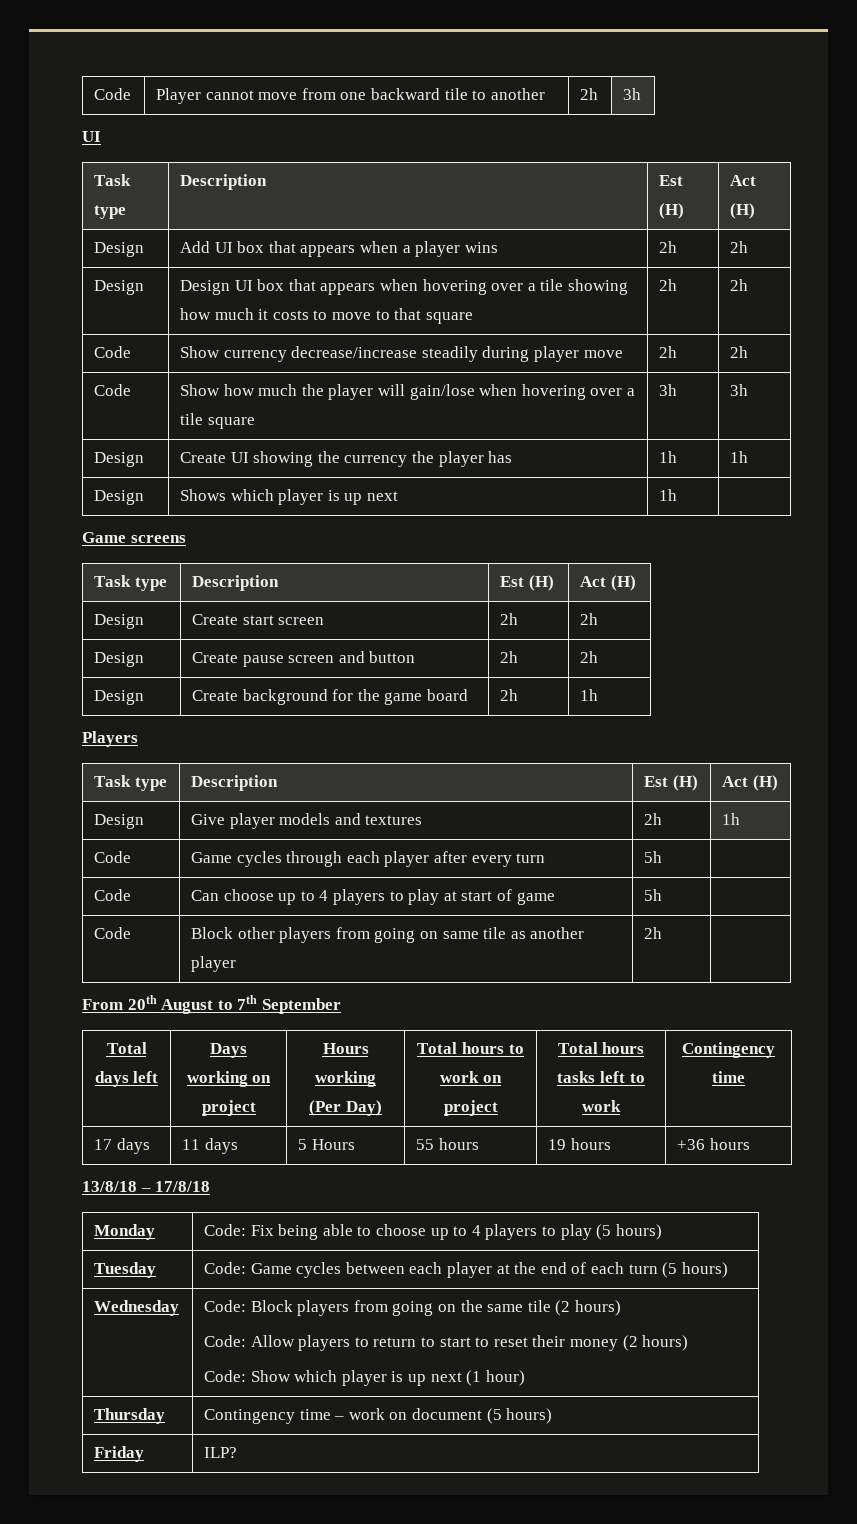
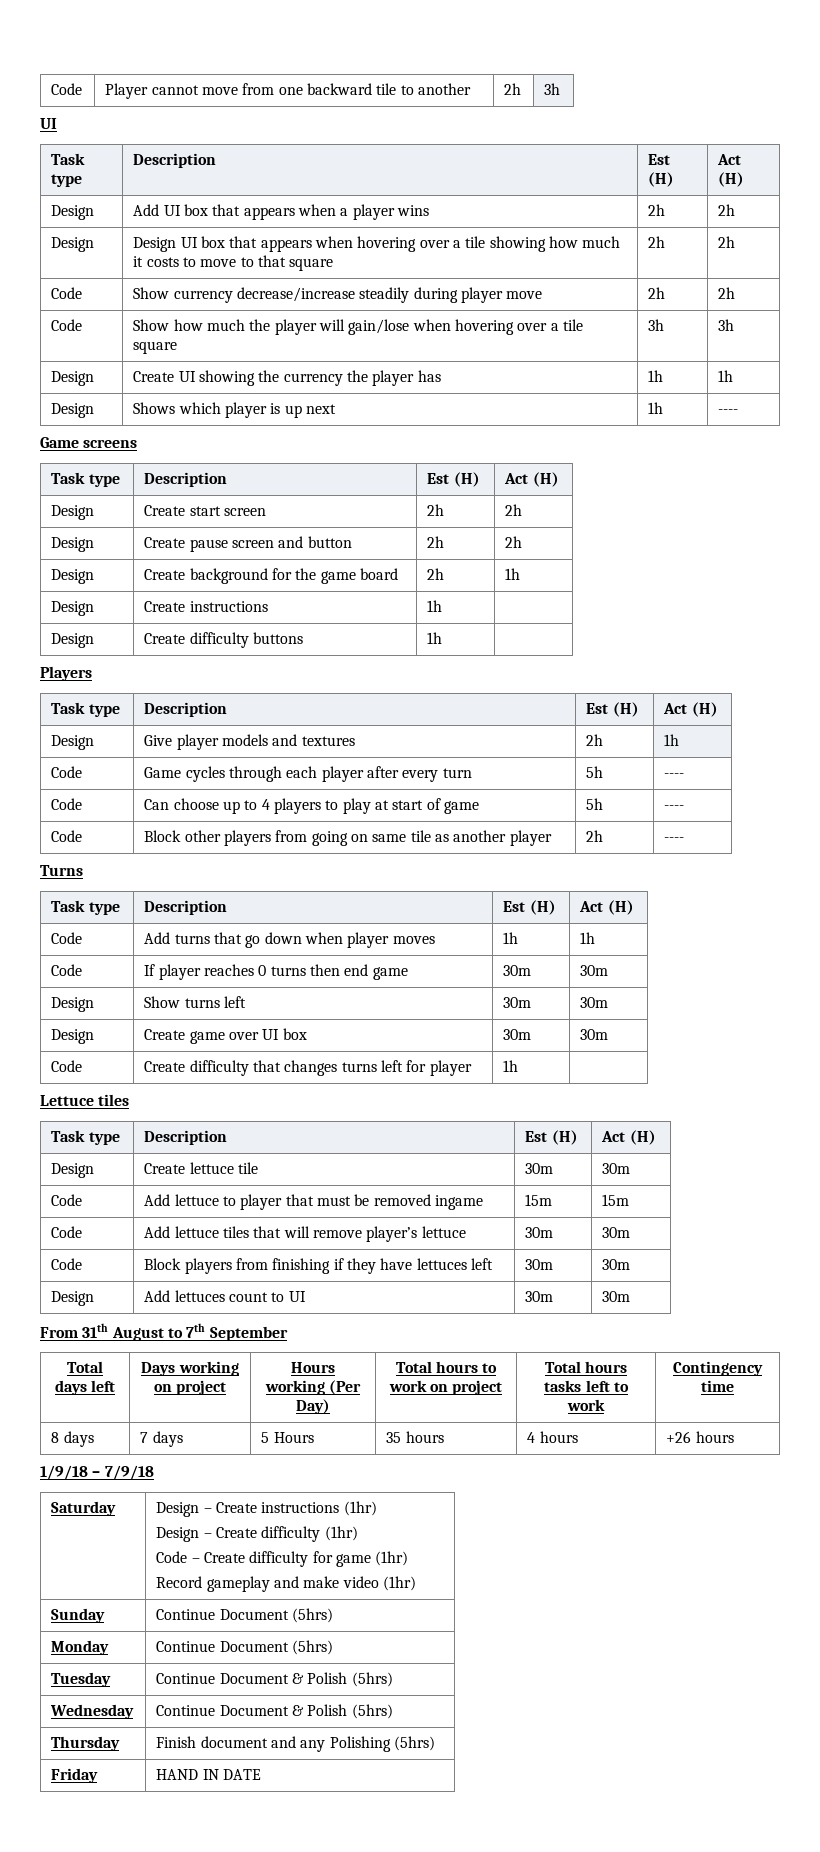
- Design | Shows which player is up next | 1h |
+ Design | Shows which player is up next | 1h | ----
+ Design | Create instructions | 1h |
+ Design | Create difficulty buttons | 1h |
- Code | Game cycles through each player after every turn | 5h |
+ Code | Game cycles through each player after every turn | 5h | ----
- Code | Can choose up to 4 players to play at start of game | 5h |
+ Code | Can choose up to 4 players to play at start of game | 5h | ----
- Code | Block other players from going on same tile as another player | 2h |
+ Code | Block other players from going on same tile as another player | 2h | ----
+ Turns
+ Task type | Description | Est (H) | Act (H)
+ Code | Add turns that go down when player moves | 1h | 1h
+ Code | If player reaches 0 turns then end game | 30m | 30m
+ Design | Show turns left | 30m | 30m
+ Design | Create game over UI box | 30m | 30m
+ Code | Create difficulty that changes turns left for player | 1h |
+ Lettuce tiles
+ Task type | Description | Est (H) | Act (H)
+ Design | Create lettuce tile | 30m | 30m
+ Code | Add lettuce to player that must be removed ingame | 15m | 15m
+ Code | Add lettuce tiles that will remove player’s lettuce | 30m | 30m
+ Code | Block players from finishing if they have lettuces left | 30m | 30m
+ Design | Add lettuces count to UI | 30m | 30m
- From 20th August to 7th September
+ From 31th August to 7th September
- 17 days | 11 days | 5 Hours | 55 hours | 19 hours | +36 hours
+ 8 days | 7 days | 5 Hours | 35 hours | 4 hours | +26 hours
- 13/8/18 – 17/8/18
- Monday | Code: Fix being able to choose up to 4 players to play (5 hours)
- Tuesday | Code: Game cycles between each player at the end of each turn (5 hours)
- Wednesday | Code: Block players from going on the same tile (2 hours)
- Code: Allow players to return to start to reset their money (2 hours)
- Code: Show which player is up next (1 hour)
- Thursday | Contingency time – work on document (5 hours)
- Friday | ILP?
+ 1/9/18 – 7/9/18
+ Saturday | Design – Create instructions (1hr)
+ Design – Create difficulty (1hr)
+ Code – Create difficulty for game (1hr)
+ Record gameplay and make video (1hr)
+ Sunday | Continue Document (5hrs)
+ Monday | Continue Document (5hrs)
+ Tuesday | Continue Document & Polish (5hrs)
+ Wednesday | Continue Document & Polish (5hrs)
+ Thursday | Finish document and any Polishing (5hrs)
+ Friday | HAND IN DATE

